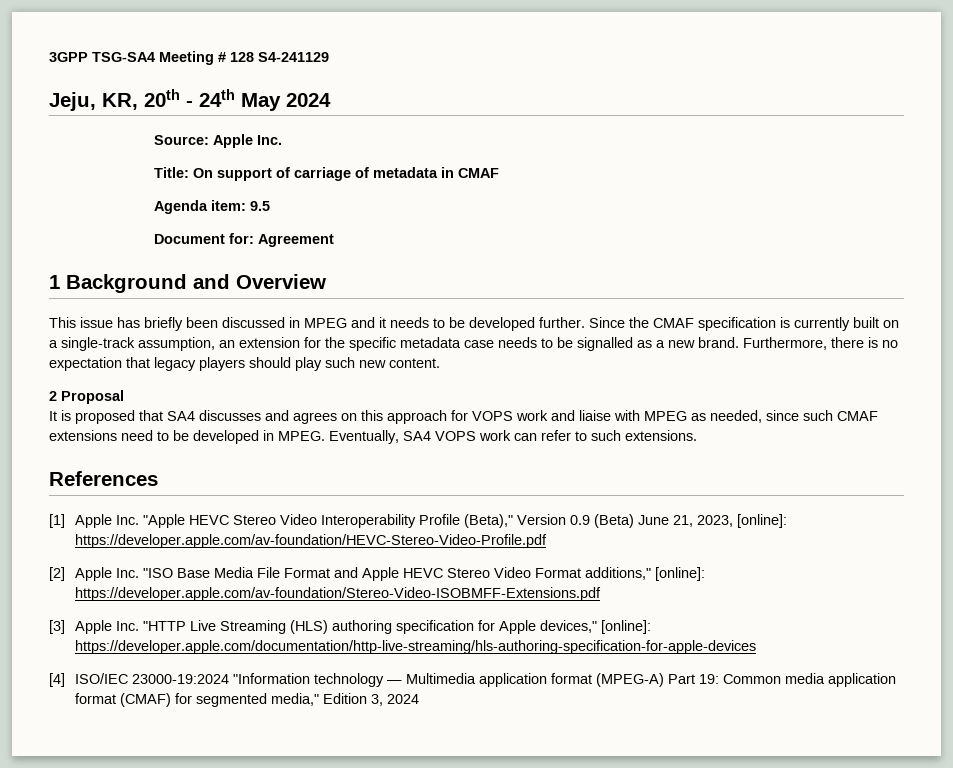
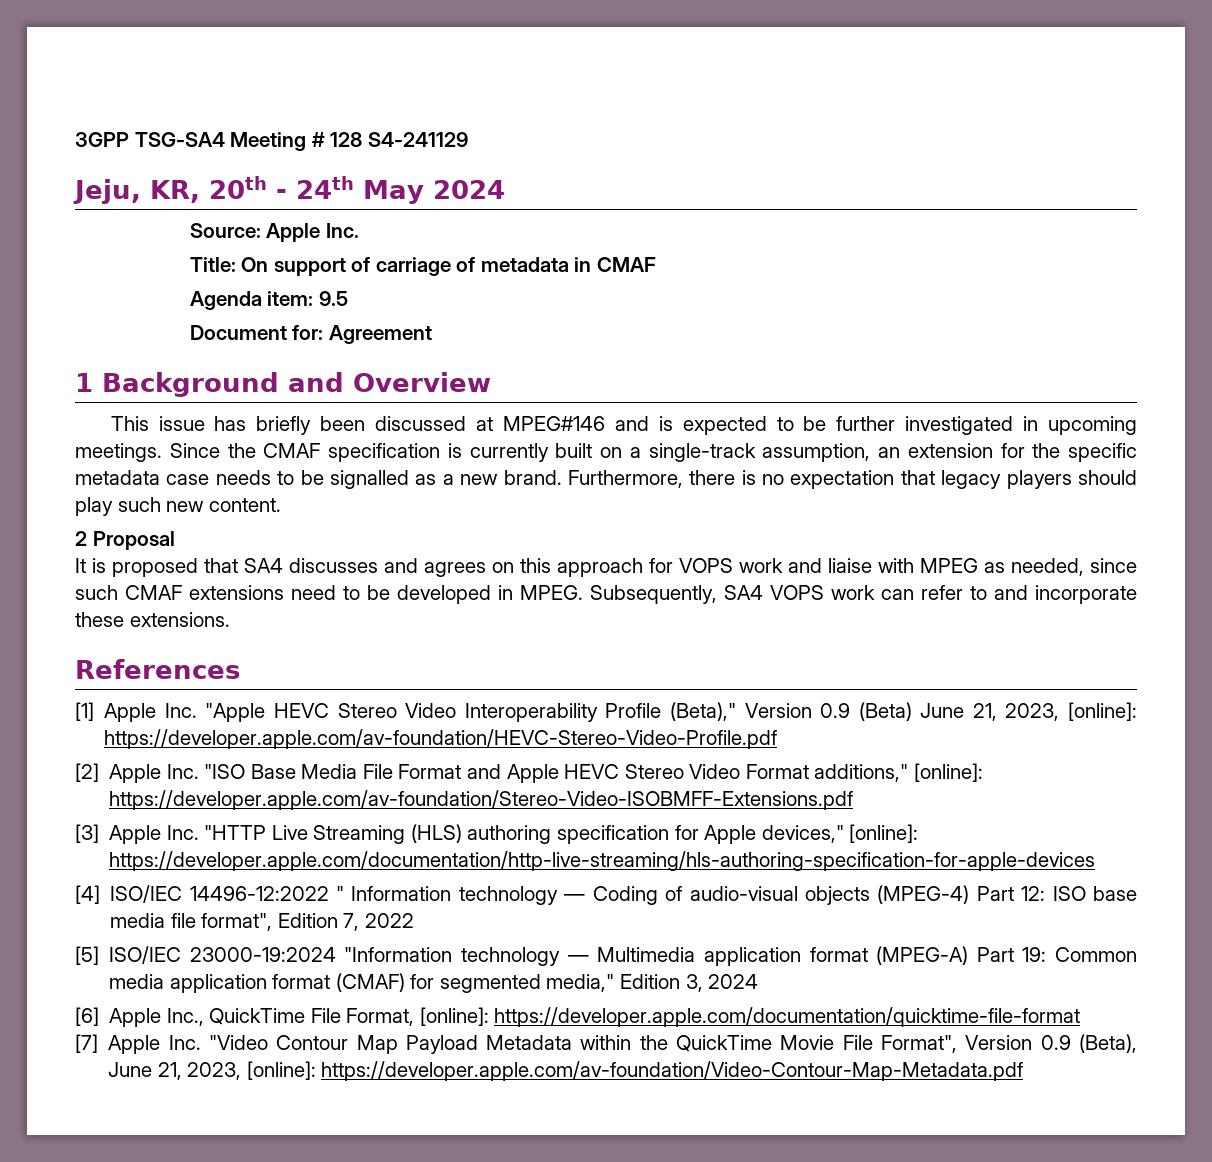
- This issue has briefly been discussed in MPEG and it needs to be developed further.
+ This issue has briefly been discussed at MPEG#146 and is expected to be further investigated in upcoming meetings.
- Eventually, SA4 VOPS work can refer to such extensions.
+ Subsequently, SA4 VOPS work can refer to and incorporate these extensions.
- [4] ISO/IEC 23000-19:2024 "Information technology — Multimedia application format (MPEG-A) Part 19: Common media application format (CMAF) for segmented media," Edition 3, 2024
+ [4] ISO/IEC 14496-12:2022 " Information technology — Coding of audio-visual objects (MPEG-4) Part 12: ISO base media file format", Edition 7, 2022
+ [5] ISO/IEC 23000-19:2024 "Information technology — Multimedia application format (MPEG-A) Part 19: Common media application format (CMAF) for segmented media," Edition 3, 2024
+ [6] Apple Inc., QuickTime File Format, [online]: https://developer.apple.com/documentation/quicktime-file-format
+ [7] Apple Inc. "Video Contour Map Payload Metadata within the QuickTime Movie File Format", Version 0.9 (Beta), June 21, 2023, [online]: https://developer.apple.com/av-foundation/Video-Contour-Map-Metadata.pdf

